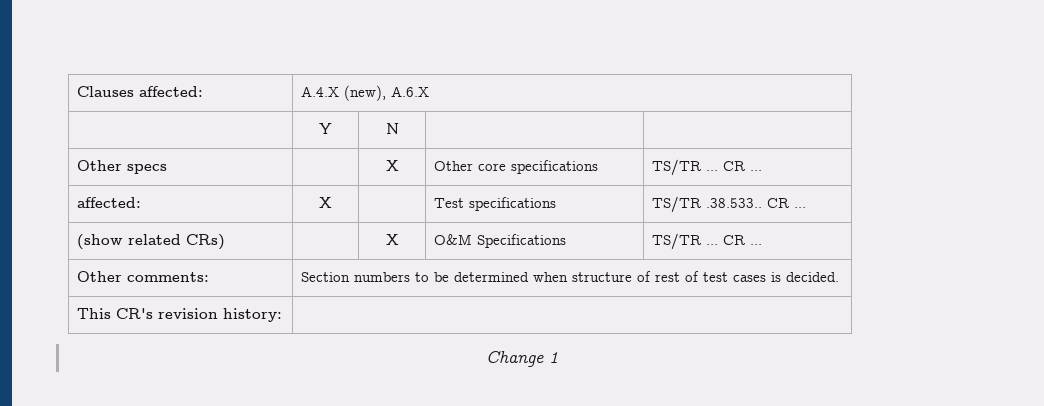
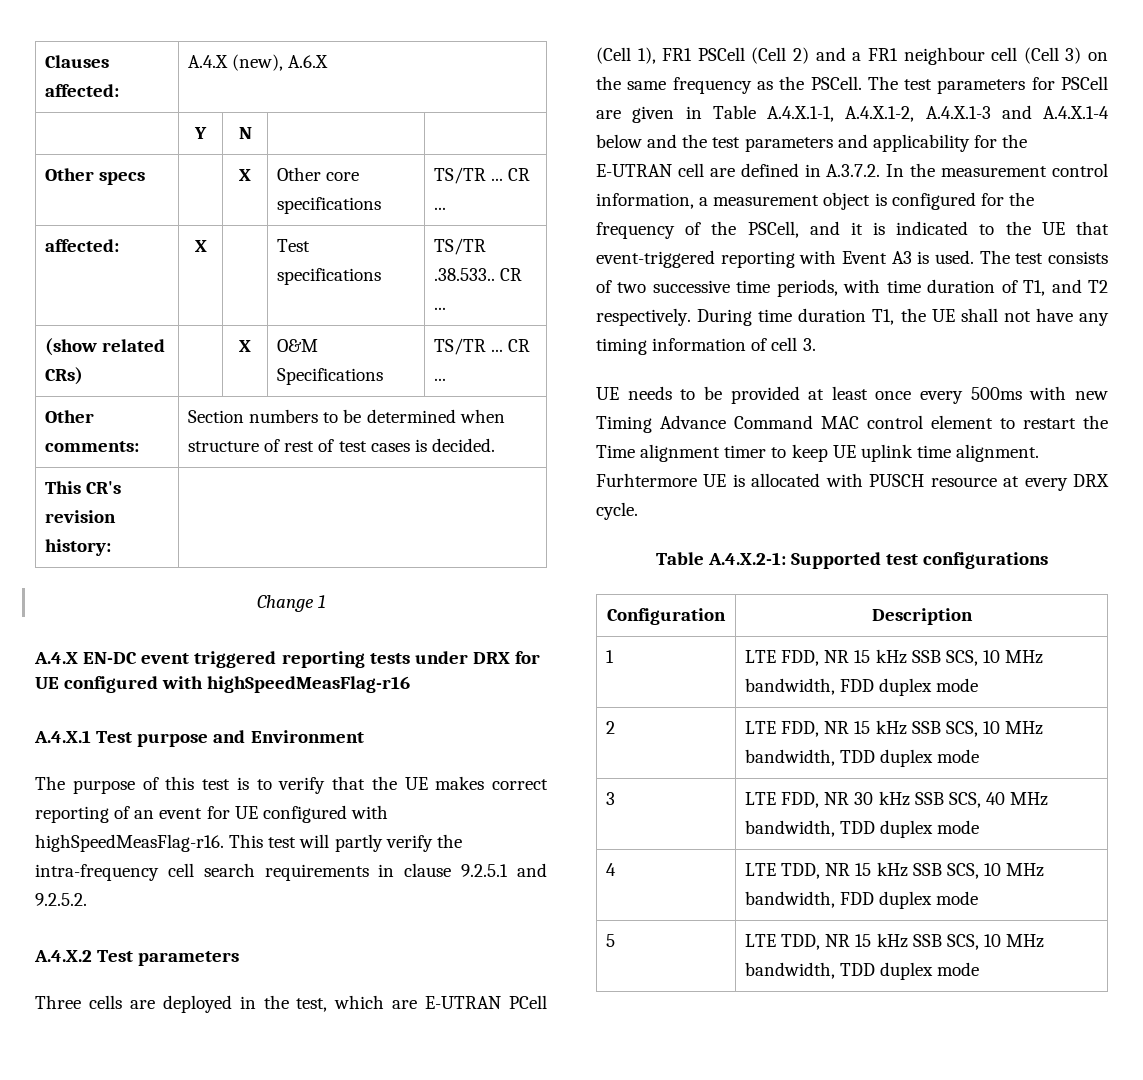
+ A.4.X EN-DC event triggered reporting tests under DRX for UE configured with highSpeedMeasFlag-r16
+ A.4.X.1 Test purpose and Environment
+ The purpose of this test is to verify that the UE makes correct reporting of an event for UE configured with highSpeedMeasFlag-r16. This test will partly verify the intra-frequency cell search requirements in clause 9.2.5.1 and 9.2.5.2.
+ A.4.X.2 Test parameters
+ Three cells are deployed in the test, which are E-UTRAN PCell (Cell 1), FR1 PSCell (Cell 2) and a FR1 neighbour cell (Cell 3) on the same frequency as the PSCell. The test parameters for PSCell are given in Table A.4.X.1-1, A.4.X.1-2, A.4.X.1-3 and A.4.X.1-4 below and the test parameters and applicability for the E-UTRAN cell are defined in A.3.7.2. In the measurement control information, a measurement object is configured for the frequency of the PSCell, and it is indicated to the UE that event-triggered reporting with Event A3 is used. The test consists of two successive time periods, with time duration of T1, and T2 respectively. During time duration T1, the UE shall not have any timing information of cell 3.
+ UE needs to be provided at least once every 500ms with new Timing Advance Command MAC control element to restart the Time alignment timer to keep UE uplink time alignment. Furhtermore UE is allocated with PUSCH resource at every DRX cycle.
+ Table A.4.X.2-1: Supported test configurations
+ Configuration | Description
+ 1 | LTE FDD, NR 15 kHz SSB SCS, 10 MHz bandwidth, FDD duplex mode
+ 2 | LTE FDD, NR 15 kHz SSB SCS, 10 MHz bandwidth, TDD duplex mode
+ 3 | LTE FDD, NR 30 kHz SSB SCS, 40 MHz bandwidth, TDD duplex mode
+ 4 | LTE TDD, NR 15 kHz SSB SCS, 10 MHz bandwidth, FDD duplex mode
+ 5 | LTE TDD, NR 15 kHz SSB SCS, 10 MHz bandwidth, TDD duplex mode

